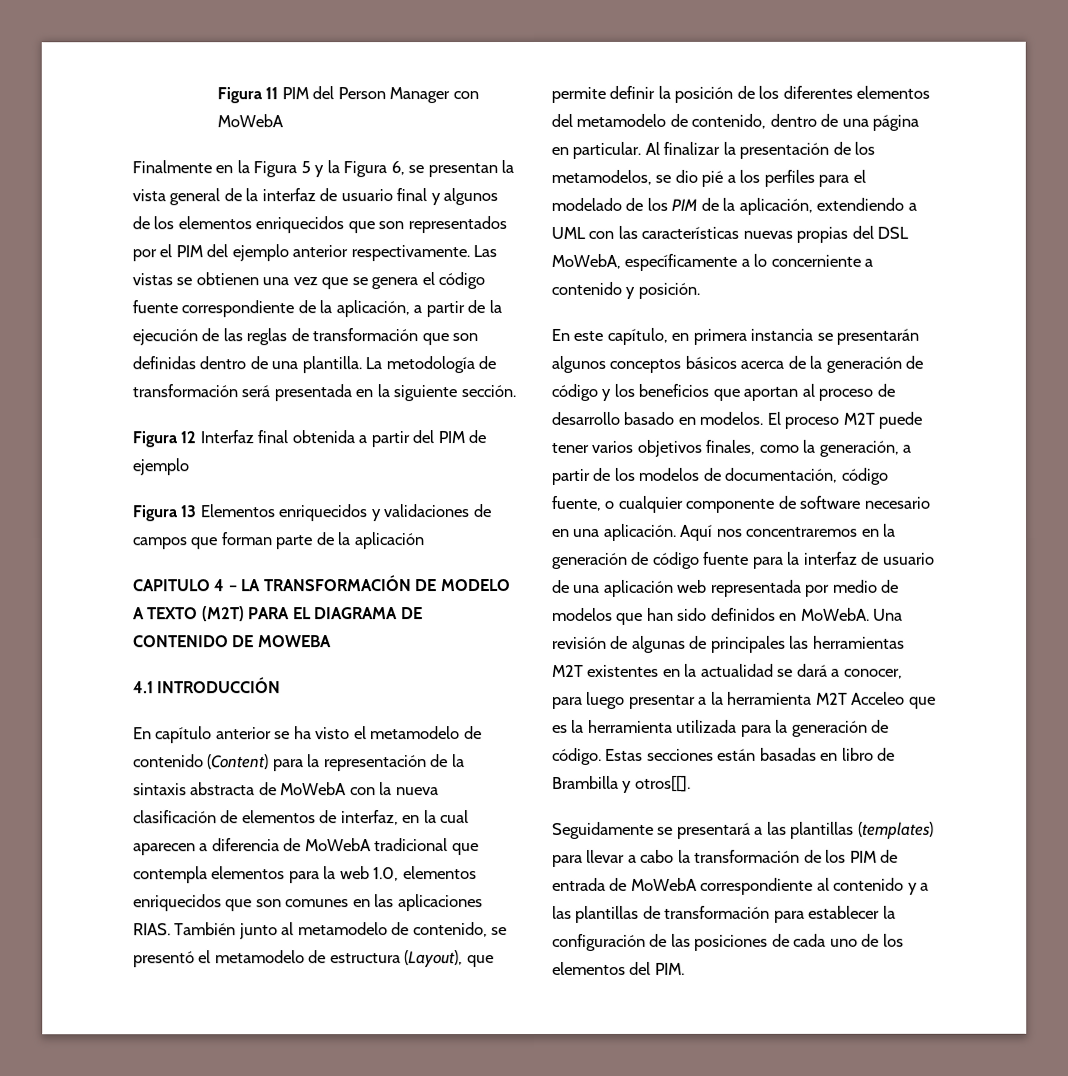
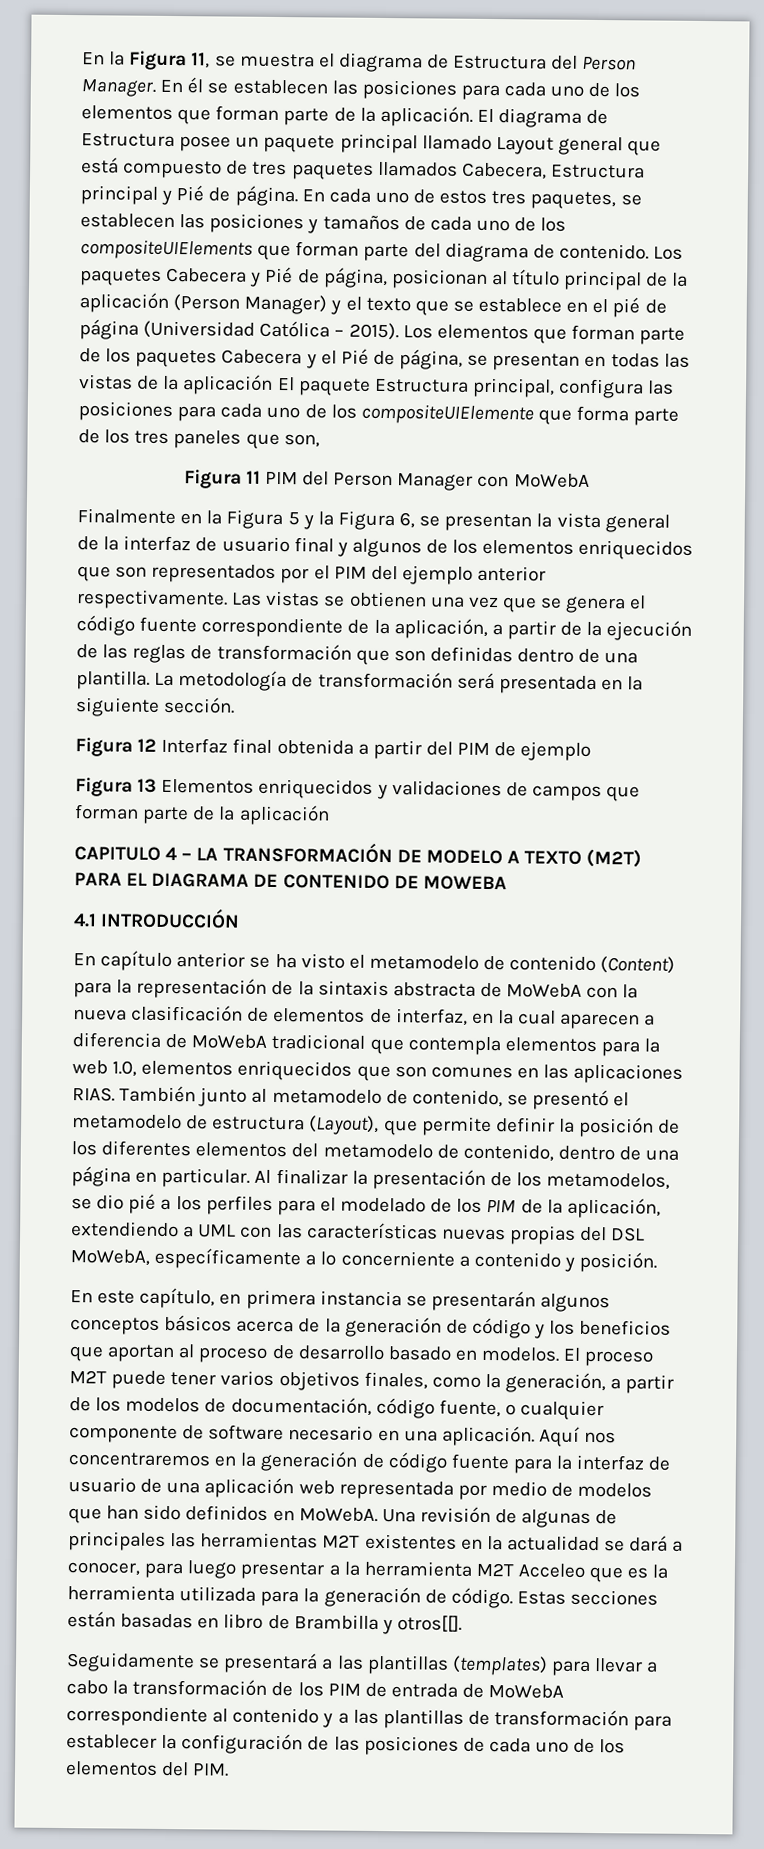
+ En la Figura 11, se muestra el diagrama de Estructura del Person Manager. En él se establecen las posiciones para cada uno de los elementos que forman parte de la aplicación. El diagrama de Estructura posee un paquete principal llamado Layout general que está compuesto de tres paquetes llamados Cabecera, Estructura principal y Pié de página. En cada uno de estos tres paquetes, se establecen las posiciones y tamaños de cada uno de los compositeUIElements que forman parte del diagrama de contenido. Los paquetes Cabecera y Pié de página, posicionan al título principal de la aplicación (Person Manager) y el texto que se establece en el pié de página (Universidad Católica – 2015). Los elementos que forman parte de los paquetes Cabecera y el Pié de página, se presentan en todas las vistas de la aplicación El paquete Estructura principal, configura las posiciones para cada uno de los compositeUIElemente que forma parte de los tres paneles que son,

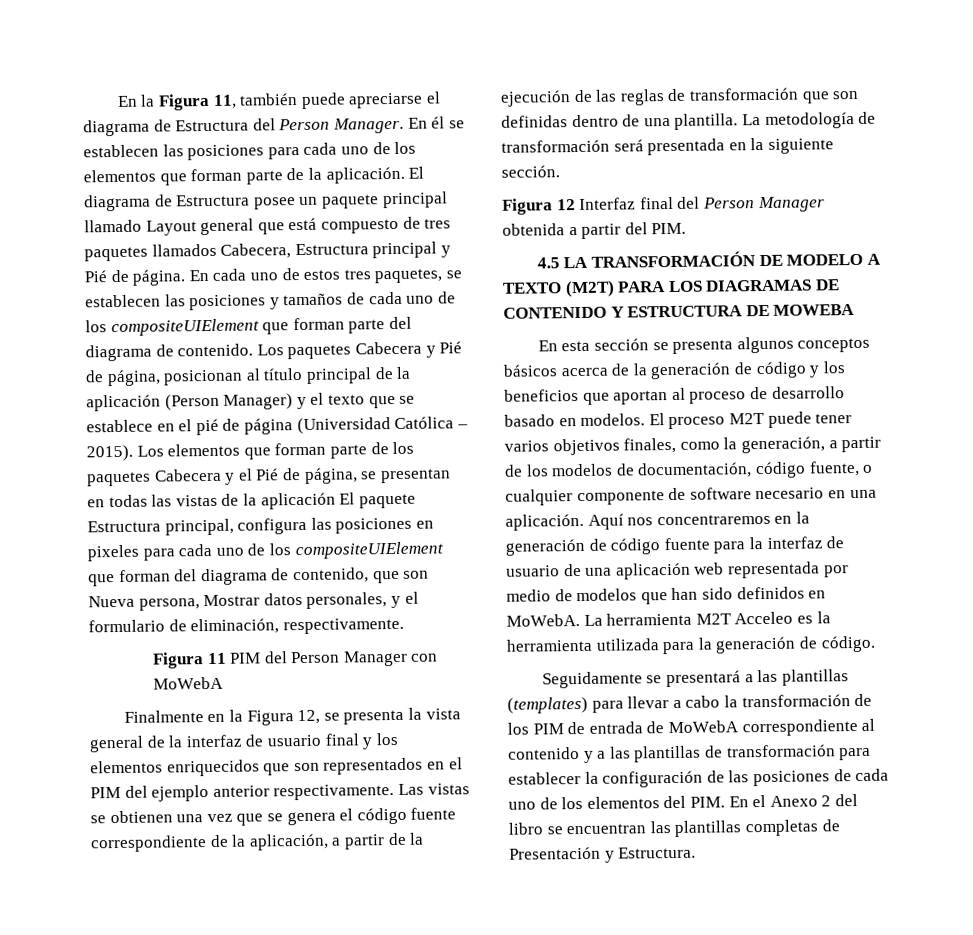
- En la Figura 11, se muestra el diagrama de Estructura del Person Manager.
+ En la Figura 11, también puede apreciarse el diagrama de Estructura del Person Manager.
- En cada uno de estos tres paquetes, se establecen las posiciones y tamaños de cada uno de los compositeUIElements que forman parte del diagrama de contenido.
+ En cada uno de estos tres paquetes, se establecen las posiciones y tamaños de cada uno de los compositeUIElement que forman parte del diagrama de contenido.
- Los elementos que forman parte de los paquetes Cabecera y el Pié de página, se presentan en todas las vistas de la aplicación El paquete Estructura principal, configura las posiciones para cada uno de los compositeUIElemente que forma parte de los tres paneles que son,
+ Los elementos que forman parte de los paquetes Cabecera y el Pié de página, se presentan en todas las vistas de la aplicación El paquete Estructura principal, configura las posiciones en pixeles para cada uno de los compositeUIElement que forman del diagrama de contenido, que son Nueva persona, Mostrar datos personales, y el formulario de eliminación, respectivamente.
- Finalmente en la Figura 5 y la Figura 6, se presentan la vista general de la interfaz de usuario final y algunos de los elementos enriquecidos que son representados por el PIM del ejemplo anterior respectivamente.
+ Finalmente en la Figura 12, se presenta la vista general de la interfaz de usuario final y los elementos enriquecidos que son representados en el PIM del ejemplo anterior respectivamente.
- Figura 12 Interfaz final obtenida a partir del PIM de ejemplo
- Figura 13 Elementos enriquecidos y validaciones de campos que forman parte de la aplicación
- CAPITULO 4 – LA TRANSFORMACIÓN DE MODELO A TEXTO (M2T) PARA EL DIAGRAMA DE CONTENIDO DE MOWEBA
+ Figura 12 Interfaz final del Person Manager obtenida a partir del PIM.
+ 4.5 LA TRANSFORMACIÓN DE MODELO A TEXTO (M2T) PARA LOS DIAGRAMAS DE CONTENIDO Y ESTRUCTURA DE MOWEBA
- 4.1 INTRODUCCIÓN
- En capítulo anterior se ha visto el metamodelo de contenido (Content) para la representación de la sintaxis abstracta de MoWebA con la nueva clasificación de elementos de interfaz, en la cual aparecen a diferencia de MoWebA tradicional que contempla elementos para la web 1.0, elementos enriquecidos que son comunes en las aplicaciones RIAS. También junto al metamodelo de contenido, se presentó el metamodelo de estructura (Layout), que permite definir la posición de los diferentes elementos del metamodelo de contenido, dentro de una página en particular. Al finalizar la presentación de los metamodelos, se dio pié a los perfiles para el modelado de los PIM de la aplicación, extendiendo a UML con las características nuevas propias del DSL MoWebA, específicamente a lo concerniente a contenido y posición.
- En este capítulo, en primera instancia se presentarán algunos conceptos básicos acerca de la generación de código y los beneficios que aportan al proceso de desarrollo basado en modelos.
+ En esta sección se presenta algunos conceptos básicos acerca de la generación de código y los beneficios que aportan al proceso de desarrollo basado en modelos.
- Una revisión de algunas de principales las herramientas M2T existentes en la actualidad se dará a conocer, para luego presentar a la herramienta M2T Acceleo que es la herramienta utilizada para la generación de código. Estas secciones están basadas en libro de Brambilla y otros[[].
+ La herramienta M2T Acceleo es la herramienta utilizada para la generación de código.
- Seguidamente se presentará a las plantillas (templates) para llevar a cabo la transformación de los PIM de entrada de MoWebA correspondiente al contenido y a las plantillas de transformación para establecer la configuración de las posiciones de cada uno de los elementos del PIM.
+ Seguidamente se presentará a las plantillas (templates) para llevar a cabo la transformación de los PIM de entrada de MoWebA correspondiente al contenido y a las plantillas de transformación para establecer la configuración de las posiciones de cada uno de los elementos del PIM. En el Anexo 2 del libro se encuentran las plantillas completas de Presentación y Estructura.

